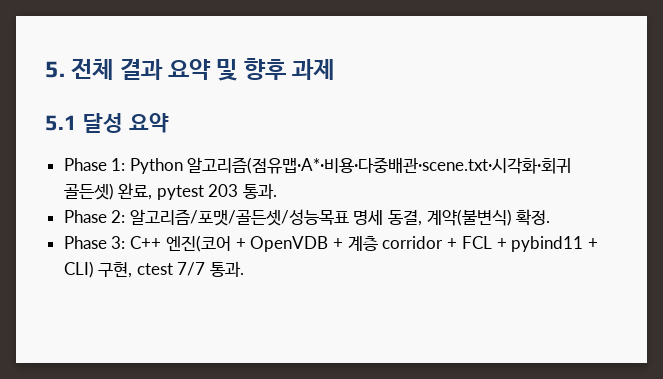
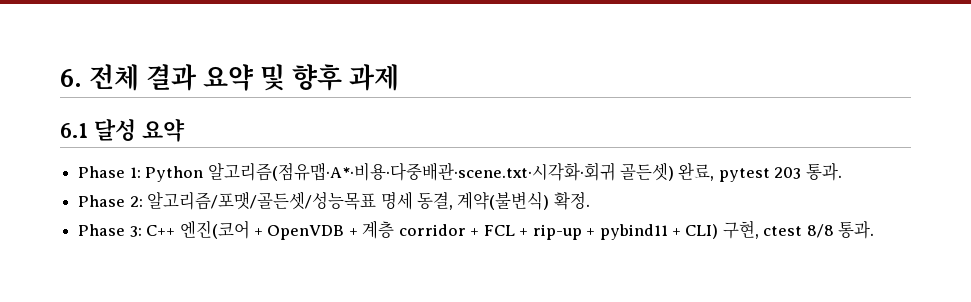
- 5. 전체 결과 요약 및 향후 과제
+ 6. 전체 결과 요약 및 향후 과제
- 5.1 달성 요약
+ 6.1 달성 요약
- Phase 3: C++ 엔진(코어 + OpenVDB + 계층 corridor + FCL + pybind11 + CLI) 구현, ctest 7/7 통과.
+ Phase 3: C++ 엔진(코어 + OpenVDB + 계층 corridor + FCL + rip-up + pybind11 + CLI) 구현, ctest 8/8 통과.

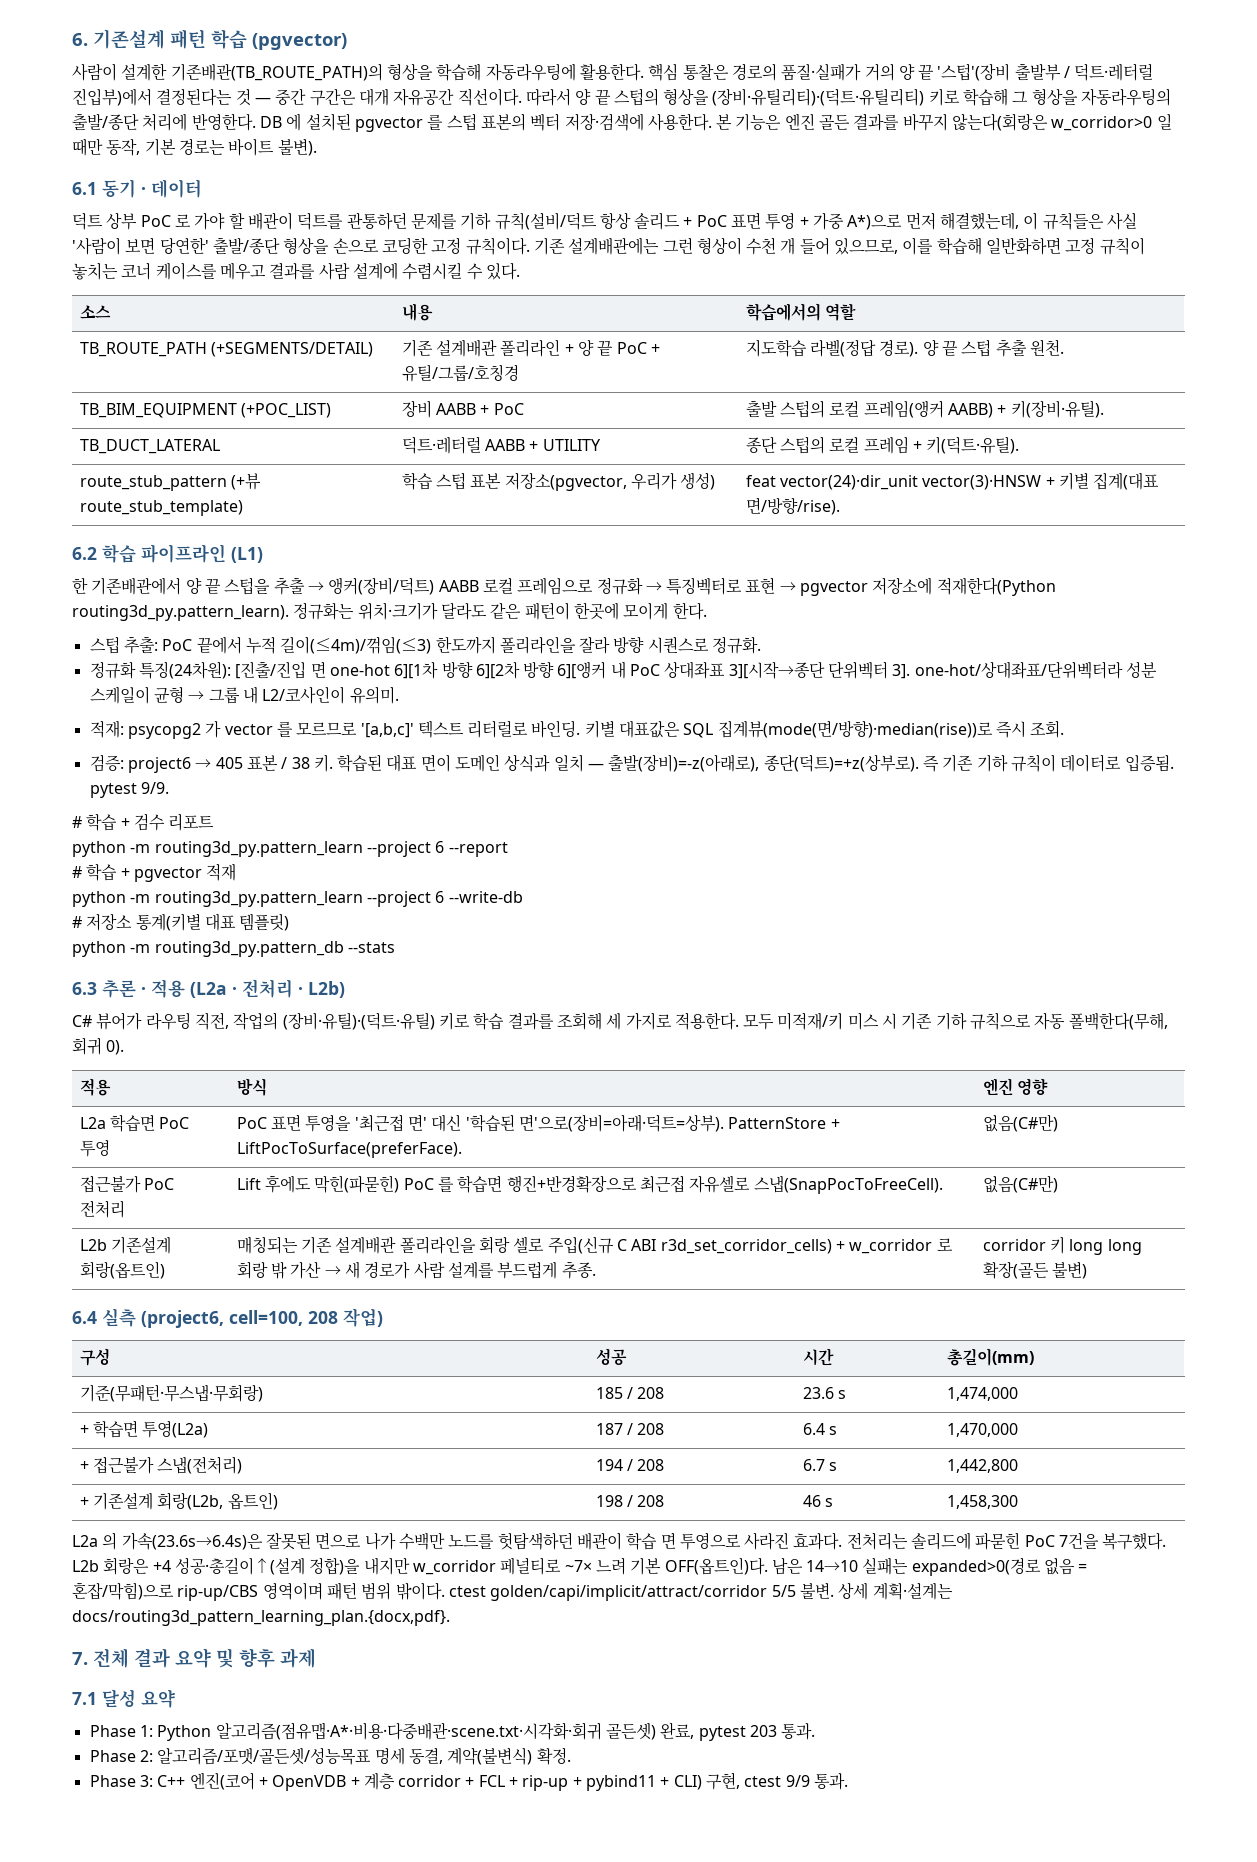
- 6. 전체 결과 요약 및 향후 과제
+ 6. 기존설계 패턴 학습 (pgvector)
+ 사람이 설계한 기존배관(TB_ROUTE_PATH)의 형상을 학습해 자동라우팅에 활용한다. 핵심 통찰은 경로의 품질·실패가 거의 양 끝 '스텁'(장비 출발부 / 덕트·레터럴 진입부)에서 결정된다는 것 — 중간 구간은 대개 자유공간 직선이다. 따라서 양 끝 스텁의 형상을 (장비·유틸리티)·(덕트·유틸리티) 키로 학습해 그 형상을 자동라우팅의 출발/종단 처리에 반영한다. DB 에 설치된 pgvector 를 스텁 표본의 벡터 저장·검색에 사용한다. 본 기능은 엔진 골든 결과를 바꾸지 않는다(회랑은 w_corridor>0 일 때만 동작, 기본 경로는 바이트 불변).
+ 6.1 동기 · 데이터
+ 덕트 상부 PoC 로 가야 할 배관이 덕트를 관통하던 문제를 기하 규칙(설비/덕트 항상 솔리드 + PoC 표면 투영 + 가중 A*)으로 먼저 해결했는데, 이 규칙들은 사실 '사람이 보면 당연한' 출발/종단 형상을 손으로 코딩한 고정 규칙이다. 기존 설계배관에는 그런 형상이 수천 개 들어 있으므로, 이를 학습해 일반화하면 고정 규칙이 놓치는 코너 케이스를 메우고 결과를 사람 설계에 수렴시킬 수 있다.
+ 소스 | 내용 | 학습에서의 역할
+ TB_ROUTE_PATH (+SEGMENTS/DETAIL) | 기존 설계배관 폴리라인 + 양 끝 PoC + 유틸/그룹/호칭경 | 지도학습 라벨(정답 경로). 양 끝 스텁 추출 원천.
+ TB_BIM_EQUIPMENT (+POC_LIST) | 장비 AABB + PoC | 출발 스텁의 로컬 프레임(앵커 AABB) + 키(장비·유틸).
+ TB_DUCT_LATERAL | 덕트·레터럴 AABB + UTILITY | 종단 스텁의 로컬 프레임 + 키(덕트·유틸).
+ route_stub_pattern (+뷰 route_stub_template) | 학습 스텁 표본 저장소(pgvector, 우리가 생성) | feat vector(24)·dir_unit vector(3)·HNSW + 키별 집계(대표 면/방향/rise).
+ 6.2 학습 파이프라인 (L1)
+ 한 기존배관에서 양 끝 스텁을 추출 → 앵커(장비/덕트) AABB 로컬 프레임으로 정규화 → 특징벡터로 표현 → pgvector 저장소에 적재한다(Python routing3d_py.pattern_learn). 정규화는 위치·크기가 달라도 같은 패턴이 한곳에 모이게 한다.
+ 스텁 추출: PoC 끝에서 누적 길이(≤4m)/꺾임(≤3) 한도까지 폴리라인을 잘라 방향 시퀀스로 정규화.
+ 정규화 특징(24차원): [진출/진입 면 one-hot 6][1차 방향 6][2차 방향 6][앵커 내 PoC 상대좌표 3][시작→종단 단위벡터 3]. one-hot/상대좌표/단위벡터라 성분 스케일이 균형 → 그룹 내 L2/코사인이 유의미.
+ 적재: psycopg2 가 vector 를 모르므로 '[a,b,c]' 텍스트 리터럴로 바인딩. 키별 대표값은 SQL 집계뷰(mode(면/방향)·median(rise))로 즉시 조회.
+ 검증: project6 → 405 표본 / 38 키. 학습된 대표 면이 도메인 상식과 일치 — 출발(장비)=-z(아래로), 종단(덕트)=+z(상부로). 즉 기존 기하 규칙이 데이터로 입증됨. pytest 9/9.
+ # 학습 + 검수 리포트
+ python -m routing3d_py.pattern_learn --project 6 --report
+ # 학습 + pgvector 적재
+ python -m routing3d_py.pattern_learn --project 6 --write-db
+ # 저장소 통계(키별 대표 템플릿)
+ python -m routing3d_py.pattern_db --stats
+ 6.3 추론 · 적용 (L2a · 전처리 · L2b)
+ C# 뷰어가 라우팅 직전, 작업의 (장비·유틸)·(덕트·유틸) 키로 학습 결과를 조회해 세 가지로 적용한다. 모두 미적재/키 미스 시 기존 기하 규칙으로 자동 폴백한다(무해, 회귀 0).
+ 적용 | 방식 | 엔진 영향
+ L2a 학습면 PoC 투영 | PoC 표면 투영을 '최근접 면' 대신 '학습된 면'으로(장비=아래·덕트=상부). PatternStore + LiftPocToSurface(preferFace). | 없음(C#만)
+ 접근불가 PoC 전처리 | Lift 후에도 막힌(파묻힌) PoC 를 학습면 행진+반경확장으로 최근접 자유셀로 스냅(SnapPocToFreeCell). | 없음(C#만)
+ L2b 기존설계 회랑(옵트인) | 매칭되는 기존 설계배관 폴리라인을 회랑 셀로 주입(신규 C ABI r3d_set_corridor_cells) + w_corridor 로 회랑 밖 가산 → 새 경로가 사람 설계를 부드럽게 추종. | corridor 키 long long 확장(골든 불변)
+ 6.4 실측 (project6, cell=100, 208 작업)
+ 구성 | 성공 | 시간 | 총길이(mm)
+ 기준(무패턴·무스냅·무회랑) | 185 / 208 | 23.6 s | 1,474,000
+ + 학습면 투영(L2a) | 187 / 208 | 6.4 s | 1,470,000
+ + 접근불가 스냅(전처리) | 194 / 208 | 6.7 s | 1,442,800
+ + 기존설계 회랑(L2b, 옵트인) | 198 / 208 | 46 s | 1,458,300
+ L2a 의 가속(23.6s→6.4s)은 잘못된 면으로 나가 수백만 노드를 헛탐색하던 배관이 학습 면 투영으로 사라진 효과다. 전처리는 솔리드에 파묻힌 PoC 7건을 복구했다. L2b 회랑은 +4 성공·총길이↑(설계 정합)을 내지만 w_corridor 페널티로 ~7× 느려 기본 OFF(옵트인)다. 남은 14→10 실패는 expanded>0(경로 없음 = 혼잡/막힘)으로 rip-up/CBS 영역이며 패턴 범위 밖이다. ctest golden/capi/implicit/attract/corridor 5/5 불변. 상세 계획·설계는 docs/routing3d_pattern_learning_plan.{docx,pdf}.
+ 7. 전체 결과 요약 및 향후 과제
- 6.1 달성 요약
+ 7.1 달성 요약
- Phase 3: C++ 엔진(코어 + OpenVDB + 계층 corridor + FCL + rip-up + pybind11 + CLI) 구현, ctest 8/8 통과.
+ Phase 3: C++ 엔진(코어 + OpenVDB + 계층 corridor + FCL + rip-up + pybind11 + CLI) 구현, ctest 9/9 통과.

